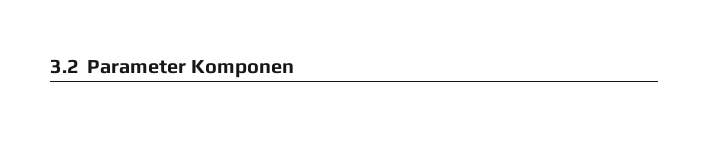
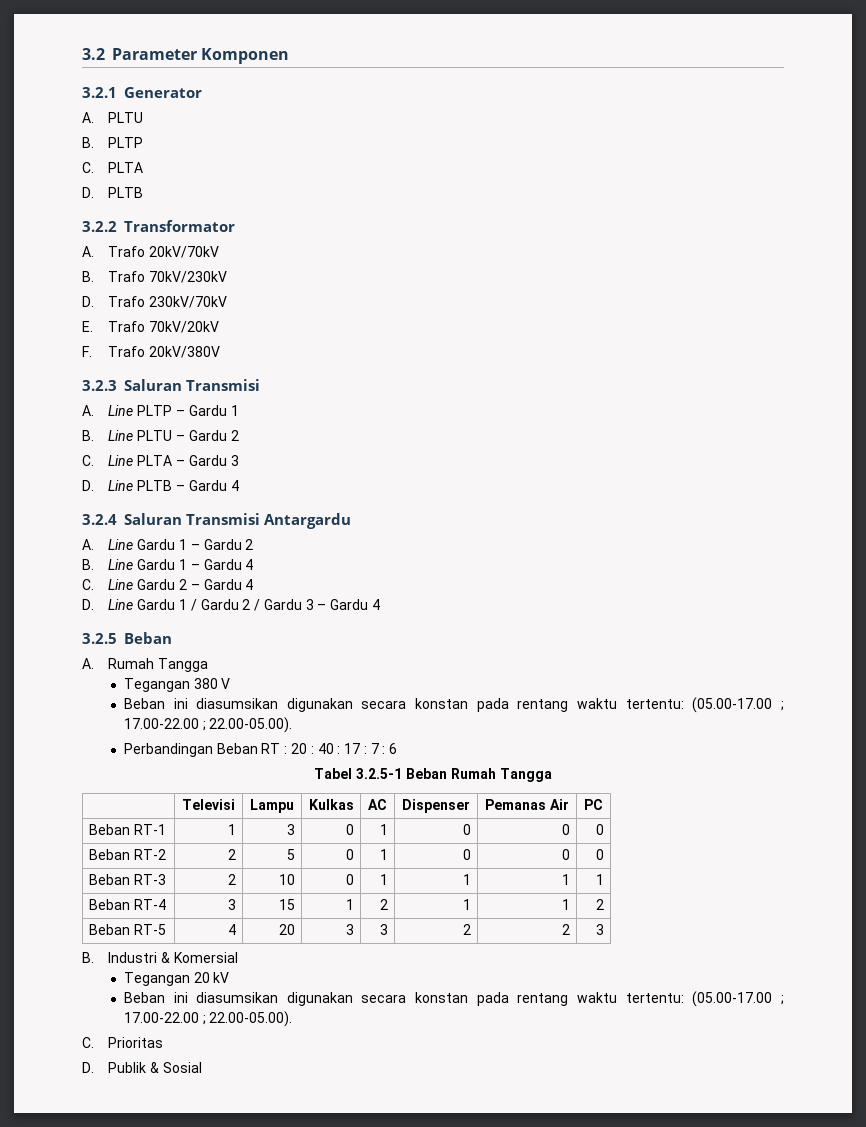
+ 3.2.1 Generator
+ A. PLTU
+ B. PLTP
+ C. PLTA
+ D. PLTB
+ 3.2.2 Transformator
+ A. Trafo 20kV/70kV
+ B. Trafo 70kV/230kV
+ D. Trafo 230kV/70kV
+ E. Trafo 70kV/20kV
+ F. Trafo 20kV/380V
+ 3.2.3 Saluran Transmisi
+ A. Line PLTP – Gardu 1
+ B. Line PLTU – Gardu 2
+ C. Line PLTA – Gardu 3
+ D. Line PLTB – Gardu 4
+ 3.2.4 Saluran Transmisi Antargardu
+ A. Line Gardu 1 – Gardu 2
+ B. Line Gardu 1 – Gardu 4
+ C. Line Gardu 2 – Gardu 4
+ D. Line Gardu 1 / Gardu 2 / Gardu 3 – Gardu 4
+ 3.2.5 Beban
+ A. Rumah Tangga
+ Tegangan 380 V
+ Beban ini diasumsikan digunakan secara konstan pada rentang waktu tertentu: (05.00-17.00 ; 17.00-22.00 ; 22.00-05.00).
+ Perbandingan Beban RT : 20 : 40 : 17 : 7 : 6
+ Tabel 3.2.5-1 Beban Rumah Tangga
+ | Televisi | Lampu | Kulkas | AC | Dispenser | Pemanas Air | PC
+ Beban RT-1 | 1 | 3 | 0 | 1 | 0 | 0 | 0
+ Beban RT-2 | 2 | 5 | 0 | 1 | 0 | 0 | 0
+ Beban RT-3 | 2 | 10 | 0 | 1 | 1 | 1 | 1
+ Beban RT-4 | 3 | 15 | 1 | 2 | 1 | 1 | 2
+ Beban RT-5 | 4 | 20 | 3 | 3 | 2 | 2 | 3
+ B. Industri & Komersial
+ Tegangan 20 kV
+ Beban ini diasumsikan digunakan secara konstan pada rentang waktu tertentu: (05.00-17.00 ; 17.00-22.00 ; 22.00-05.00).
+ C. Prioritas
+ D. Publik & Sosial

